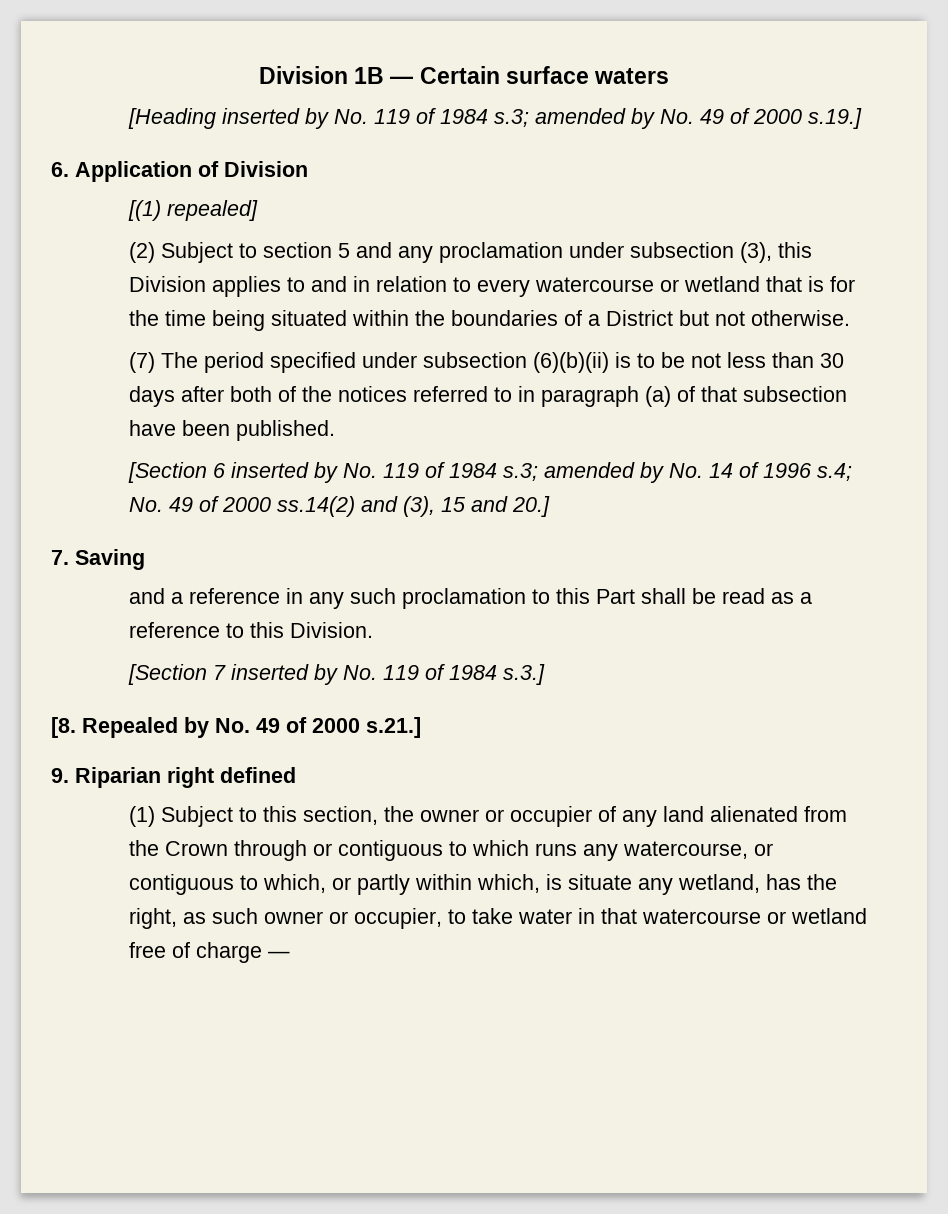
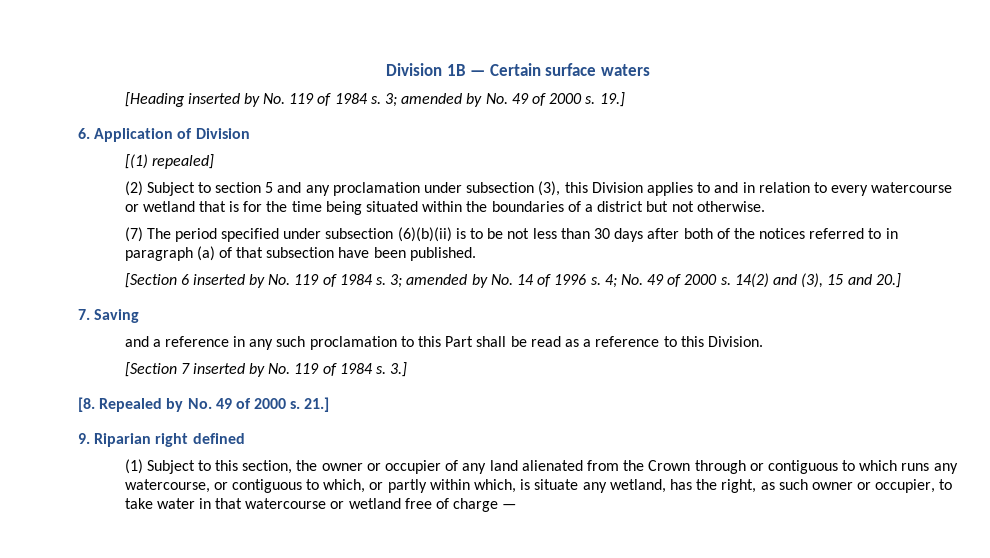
- [Heading inserted by No. 119 of 1984 s.3; amended by No. 49 of 2000 s.19.]
+ [Heading inserted by No. 119 of 1984 s. 3; amended by No. 49 of 2000 s. 19.]
- (2) Subject to section 5 and any proclamation under subsection (3), this Division applies to and in relation to every watercourse or wetland that is for the time being situated within the boundaries of a District but not otherwise.
+ (2) Subject to section 5 and any proclamation under subsection (3), this Division applies to and in relation to every watercourse or wetland that is for the time being situated within the boundaries of a district but not otherwise.
- [Section 6 inserted by No. 119 of 1984 s.3; amended by No. 14 of 1996 s.4; No. 49 of 2000 ss.14(2) and (3), 15 and 20.]
+ [Section 6 inserted by No. 119 of 1984 s. 3; amended by No. 14 of 1996 s. 4; No. 49 of 2000 s. 14(2) and (3), 15 and 20.]
- [Section 7 inserted by No. 119 of 1984 s.3.]
+ [Section 7 inserted by No. 119 of 1984 s. 3.]
- [8. Repealed by No. 49 of 2000 s.21.]
+ [8. Repealed by No. 49 of 2000 s. 21.]

